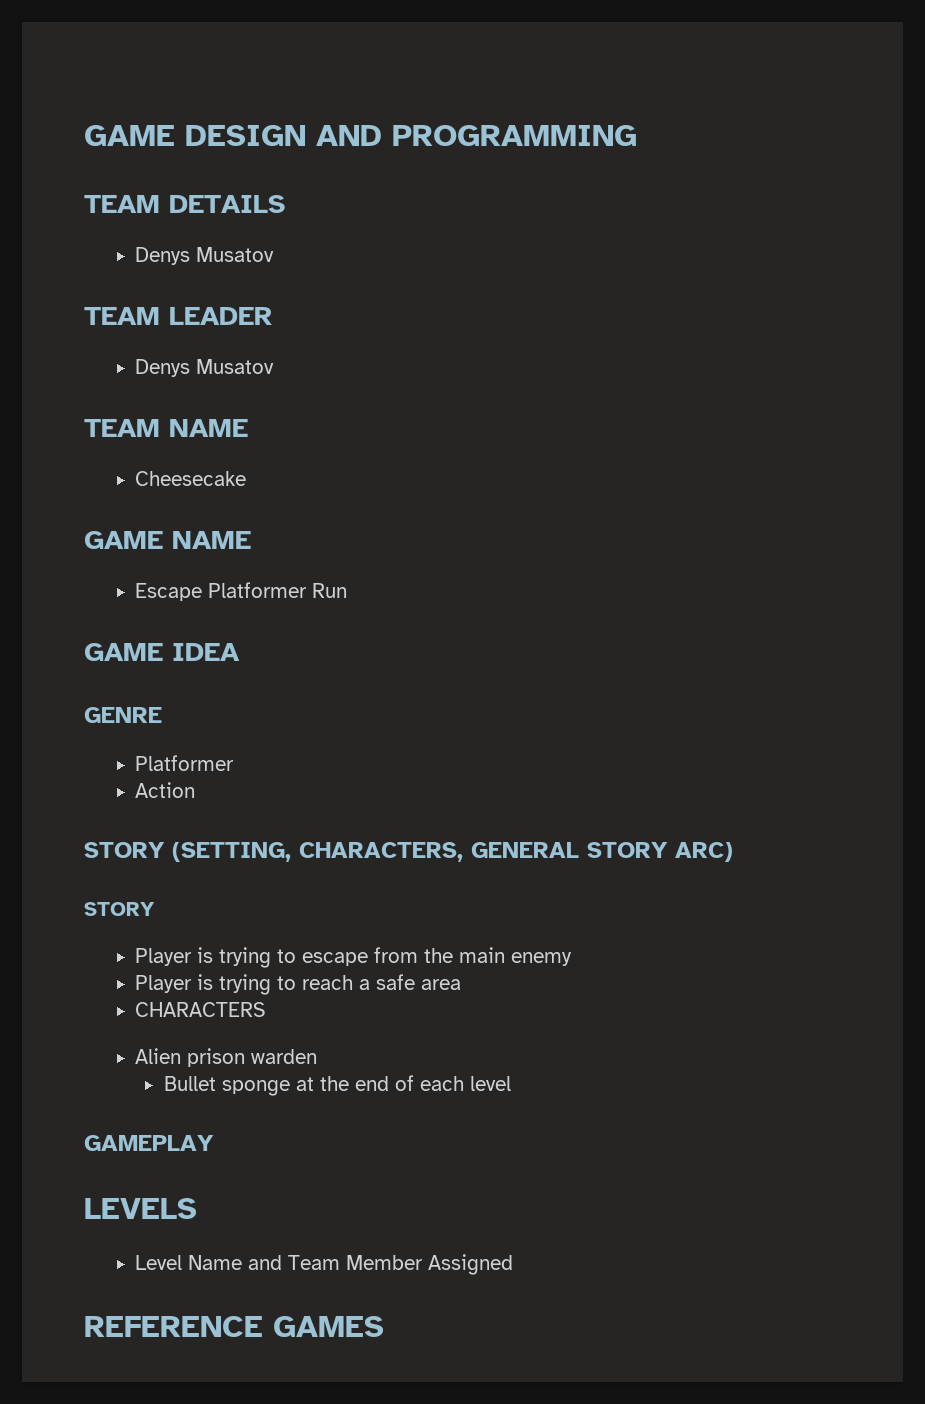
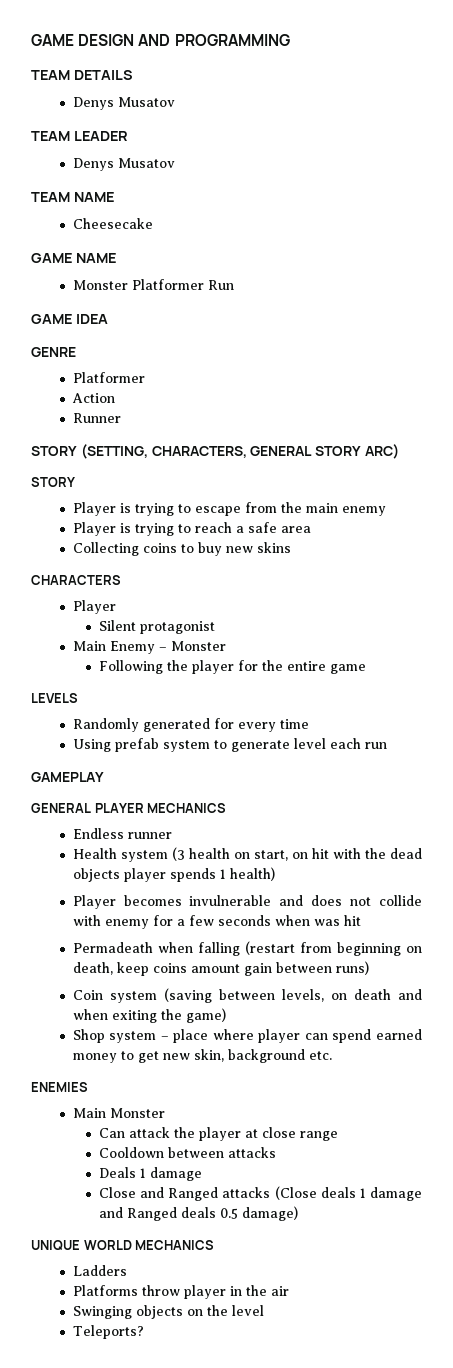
- Escape Platformer Run
+ Monster Platformer Run
+ Runner
+ Collecting coins to buy new skins
  CHARACTERS
- Alien prison warden
- Bullet sponge at the end of each level
+ Player
+ Silent protagonist
+ Main Enemy – Monster
+ Following the player for the entire game
+ LEVELS
+ Randomly generated for every time
+ Using prefab system to generate level each run
  GAMEPLAY
- LEVELS
- Level Name and Team Member Assigned
- REFERENCE GAMES
+ GENERAL PLAYER MECHANICS
+ Endless runner
+ Health system (3 health on start, on hit with the dead objects player spends 1 health)
+ Player becomes invulnerable and does not collide with enemy for a few seconds when was hit
+ Permadeath when falling (restart from beginning on death, keep coins amount gain between runs)
+ Coin system (saving between levels, on death and when exiting the game)
+ Shop system – place where player can spend earned money to get new skin, background etc.
+ ENEMIES
+ Main Monster
+ Can attack the player at close range
+ Cooldown between attacks
+ Deals 1 damage
+ Close and Ranged attacks (Close deals 1 damage and Ranged deals 0.5 damage)
+ UNIQUE WORLD MECHANICS
+ Ladders
+ Platforms throw player in the air
+ Swinging objects on the level
+ Teleports?

